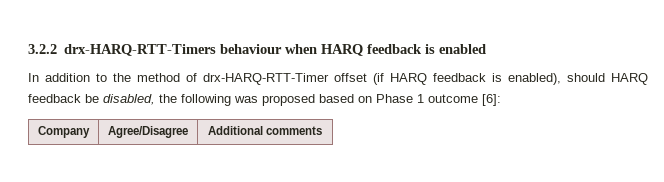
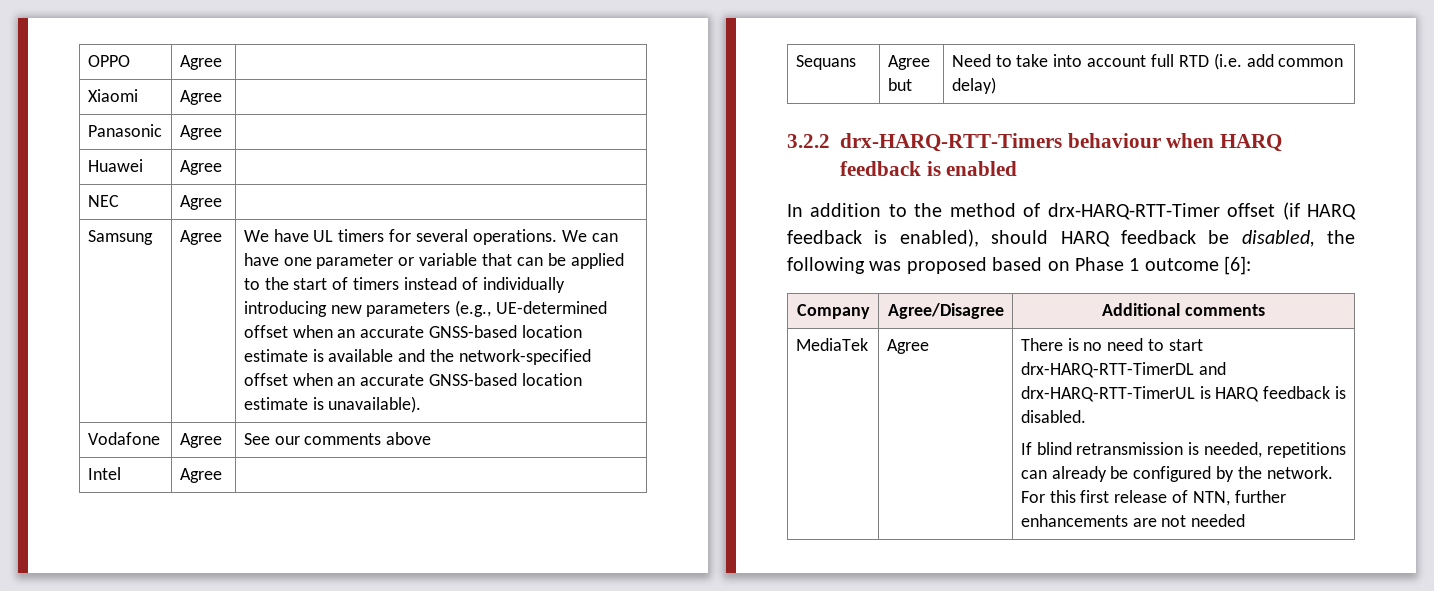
+ OPPO | Agree |
+ Xiaomi | Agree |
+ Panasonic | Agree |
+ Huawei | Agree |
+ NEC | Agree |
+ Samsung | Agree | We have UL timers for several operations. We can have one parameter or variable that can be applied to the start of timers instead of individually introducing new parameters (e.g., UE-determined offset when an accurate GNSS-based location estimate is available and the network-specified offset when an accurate GNSS-based location estimate is unavailable).
+ Vodafone | Agree | See our comments above
+ Intel | Agree |
+ Sequans | Agree but | Need to take into account full RTD (i.e. add common delay)
+ MediaTek | Agree | There is no need to start drx-HARQ-RTT-TimerDL and drx-HARQ-RTT-TimerUL is HARQ feedback is disabled.
+ If blind retransmission is needed, repetitions can already be configured by the network. For this first release of NTN, further enhancements are not needed

